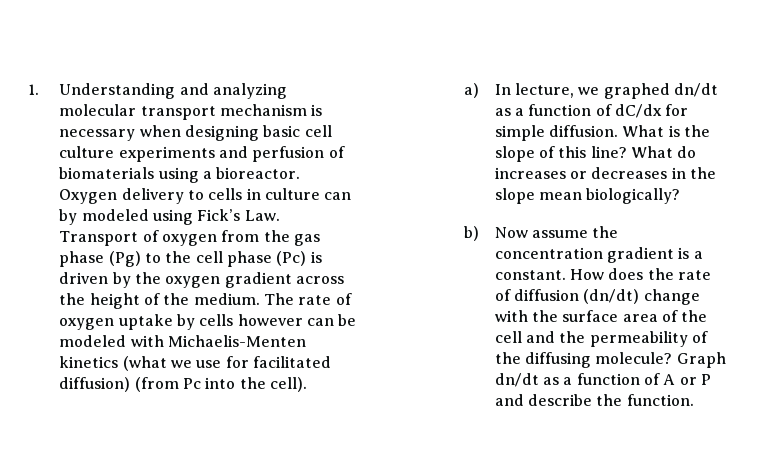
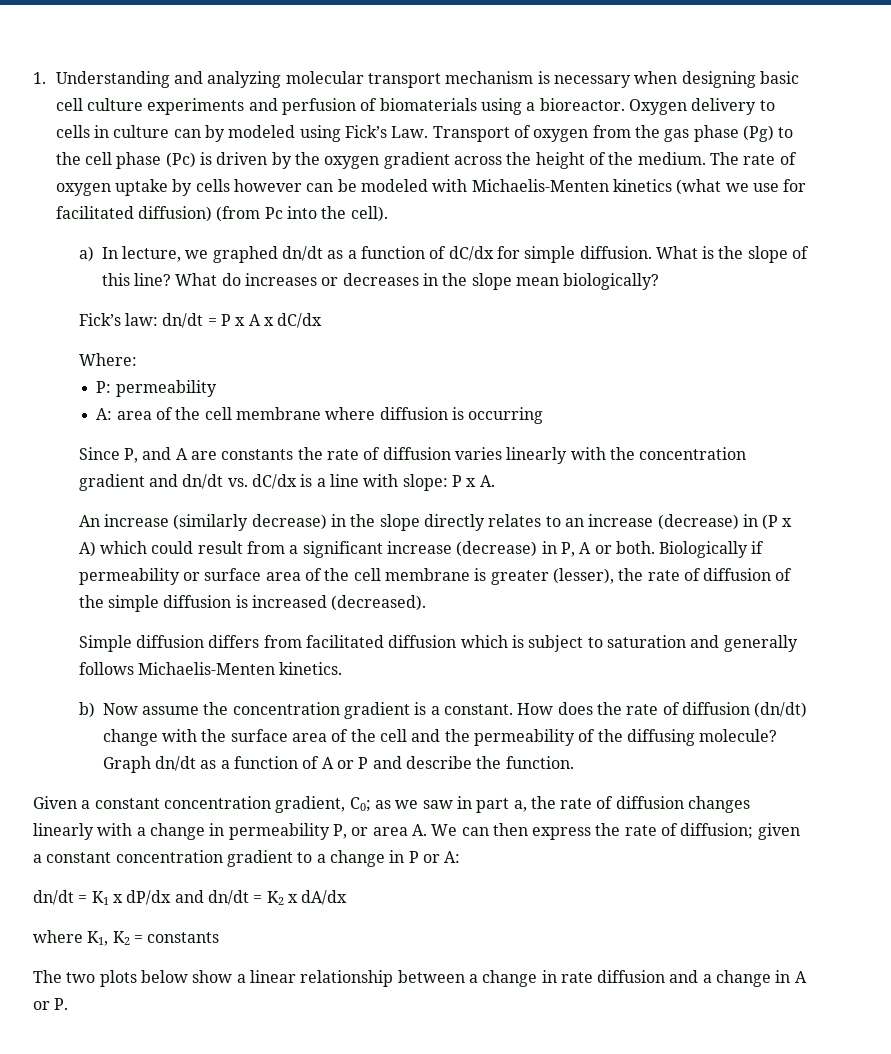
+ Fick’s law: dn/dt = P x A x dC/dx
+ Where:
+ P: permeability
+ A: area of the cell membrane where diffusion is occurring
+ Since P, and A are constants the rate of diffusion varies linearly with the concentration gradient and dn/dt vs. dC/dx is a line with slope: P x A.
+ An increase (similarly decrease) in the slope directly relates to an increase (decrease) in (P x A) which could result from a significant increase (decrease) in P, A or both. Biologically if permeability or surface area of the cell membrane is greater (lesser), the rate of diffusion of the simple diffusion is increased (decreased).
+ Simple diffusion differs from facilitated diffusion which is subject to saturation and generally follows Michaelis-Menten kinetics.
+ Given a constant concentration gradient, C0; as we saw in part a, the rate of diffusion changes linearly with a change in permeability P, or area A. We can then express the rate of diffusion; given a constant concentration gradient to a change in P or A:
+ dn/dt = K1 x dP/dx and dn/dt = K2 x dA/dx
+ where K1, K2 = constants
+ The two plots below show a linear relationship between a change in rate diffusion and a change in A or P.

